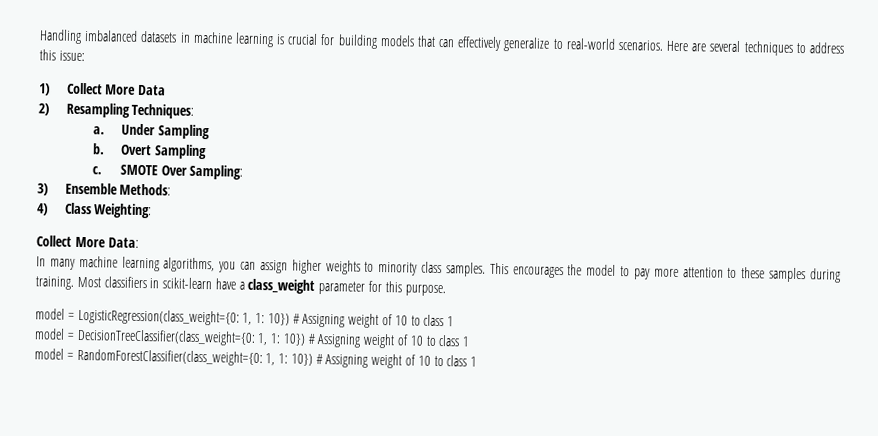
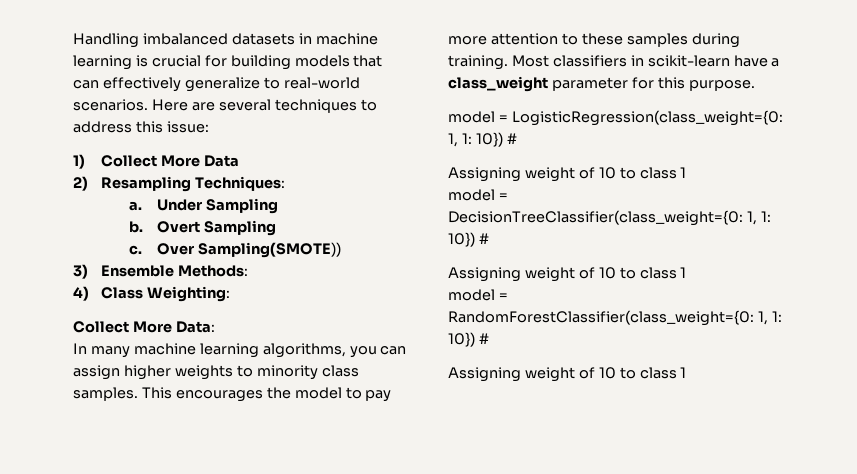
- SMOTE Over Sampling:
+ Over Sampling(SMOTE))
- model = LogisticRegression(class_weight={0: 1, 1: 10}) # Assigning weight of 10 to class 1
+ model = LogisticRegression(class_weight={0: 1, 1: 10}) #
+ Assigning weight of 10 to class 1
- model = DecisionTreeClassifier(class_weight={0: 1, 1: 10}) # Assigning weight of 10 to class 1
+ model = DecisionTreeClassifier(class_weight={0: 1, 1: 10}) #
+ Assigning weight of 10 to class 1
- model = RandomForestClassifier(class_weight={0: 1, 1: 10}) # Assigning weight of 10 to class 1
+ model = RandomForestClassifier(class_weight={0: 1, 1: 10}) #
+ Assigning weight of 10 to class 1

